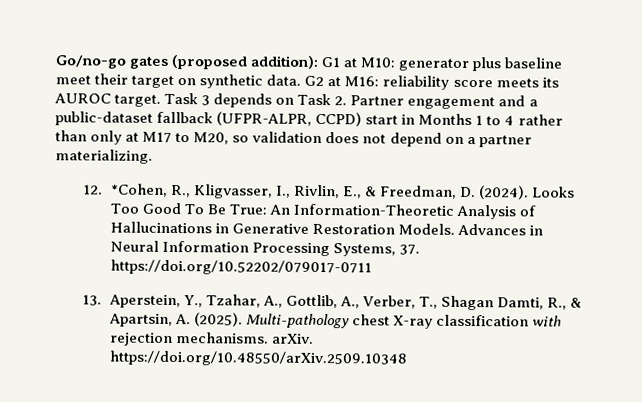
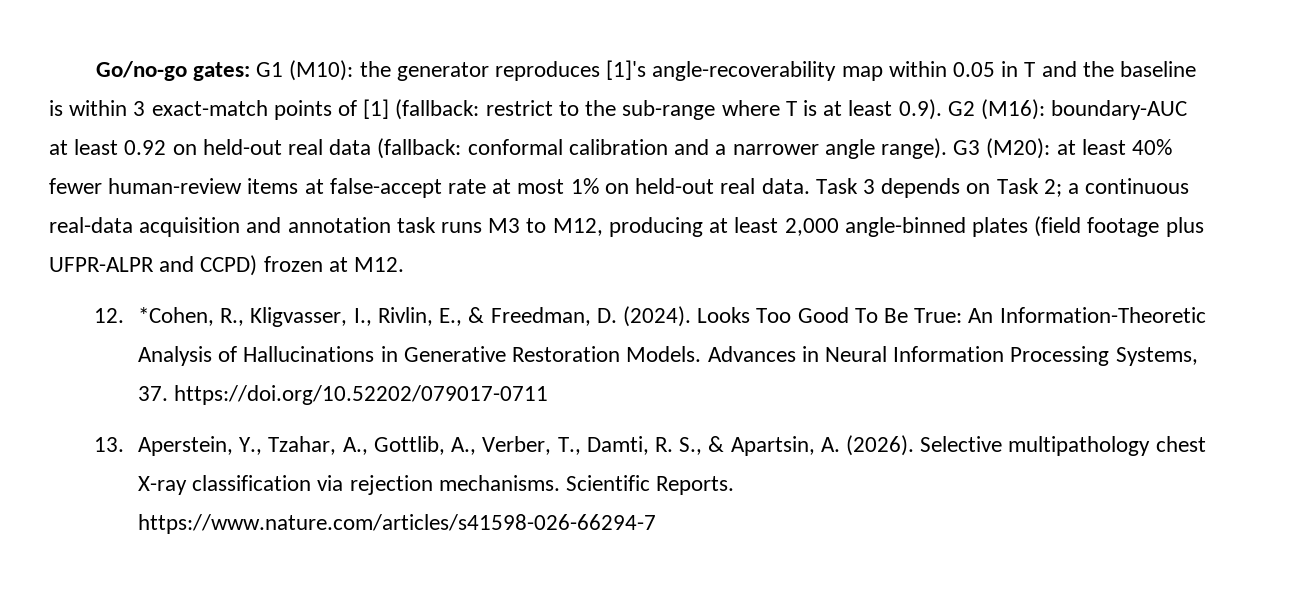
- Go/no-go gates (proposed addition): G1 at M10: generator plus baseline meet their target on synthetic data. G2 at M16: reliability score meets its AUROC target.
+ Go/no-go gates: G1 (M10): the generator reproduces [1]'s angle-recoverability map within 0.05 in T and the baseline is within 3 exact-match points of [1] (fallback: restrict to the sub-range where T is at least 0.9). G2 (M16): boundary-AUC at least 0.92 on held-out real data (fallback: conformal calibration and a narrower angle range). G3 (M20): at least 40% fewer human-review items at false-accept rate at most 1% on held-out real data.
- Task 3 depends on Task 2. Partner engagement and a public-dataset fallback (UFPR-ALPR, CCPD) start in Months 1 to 4 rather than only at M17 to M20, so validation does not depend on a partner materializing.
+ Task 3 depends on Task 2; a continuous real-data acquisition and annotation task runs M3 to M12, producing at least 2,000 angle-binned plates (field footage plus UFPR-ALPR and CCPD) frozen at M12.
- 13. Aperstein, Y., Tzahar, A., Gottlib, A., Verber, T., Shagan Damti, R., & Apartsin, A. (2025). Multi-pathology chest X-ray classification with rejection mechanisms. arXiv. https://doi.org/10.48550/arXiv.2509.10348
+ 13. Aperstein, Y., Tzahar, A., Gottlib, A., Verber, T., Damti, R. S., & Apartsin, A. (2026). Selective multipathology chest X-ray classification via rejection mechanisms. Scientific Reports. https://www.nature.com/articles/s41598-026-66294-7

